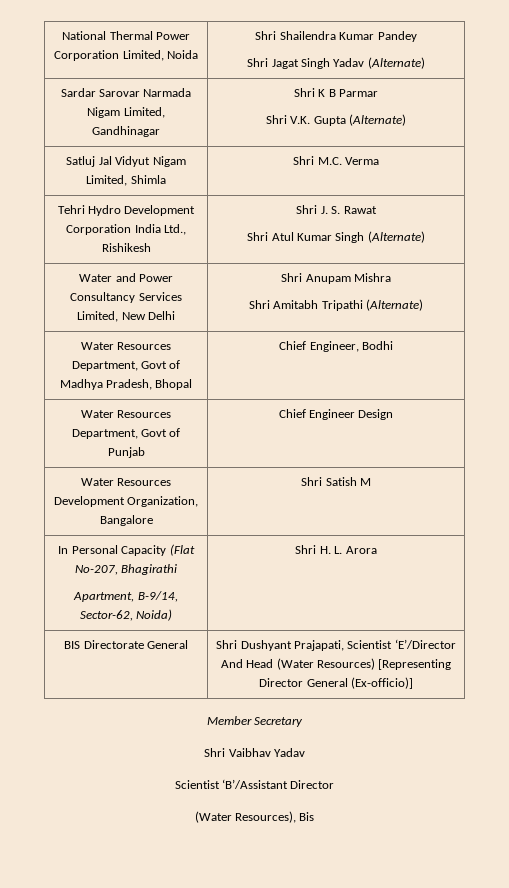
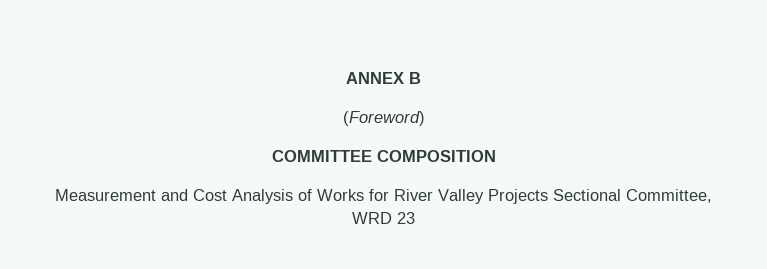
- National Thermal Power Corporation Limited, Noida | Shri Shailendra Kumar Pandey
- Shri Jagat Singh Yadav (Alternate)
- Sardar Sarovar Narmada Nigam Limited, Gandhinagar | Shri K B Parmar
- Shri V.K. Gupta (Alternate)
- Satluj Jal Vidyut Nigam Limited, Shimla | Shri M.C. Verma
- Tehri Hydro Development Corporation India Ltd., Rishikesh | Shri J. S. Rawat
- Shri Atul Kumar Singh (Alternate)
- Water and Power Consultancy Services Limited, New Delhi | Shri Anupam Mishra
- Shri Amitabh Tripathi (Alternate)
- Water Resources Department, Govt of Madhya Pradesh, Bhopal | Chief Engineer, Bodhi
- Water Resources Department, Govt of Punjab | Chief Engineer Design
- Water Resources Development Organization, Bangalore | Shri Satish M
- In Personal Capacity (Flat No-207, Bhagirathi
- Apartment, B-9/14, Sector-62, Noida) | Shri H. L. Arora
- BIS Directorate General | Shri Dushyant Prajapati, Scientist ‘E’/Director And Head (Water Resources) [Representing Director General (Ex-officio)]
- Member Secretary
- Shri Vaibhav Yadav
- Scientist ‘B’/Assistant Director
- (Water Resources), Bis
+ ANNEX B
+ (Foreword)
+ COMMITTEE COMPOSITION
+ Measurement and Cost Analysis of Works for River Valley Projects Sectional Committee, WRD 23

